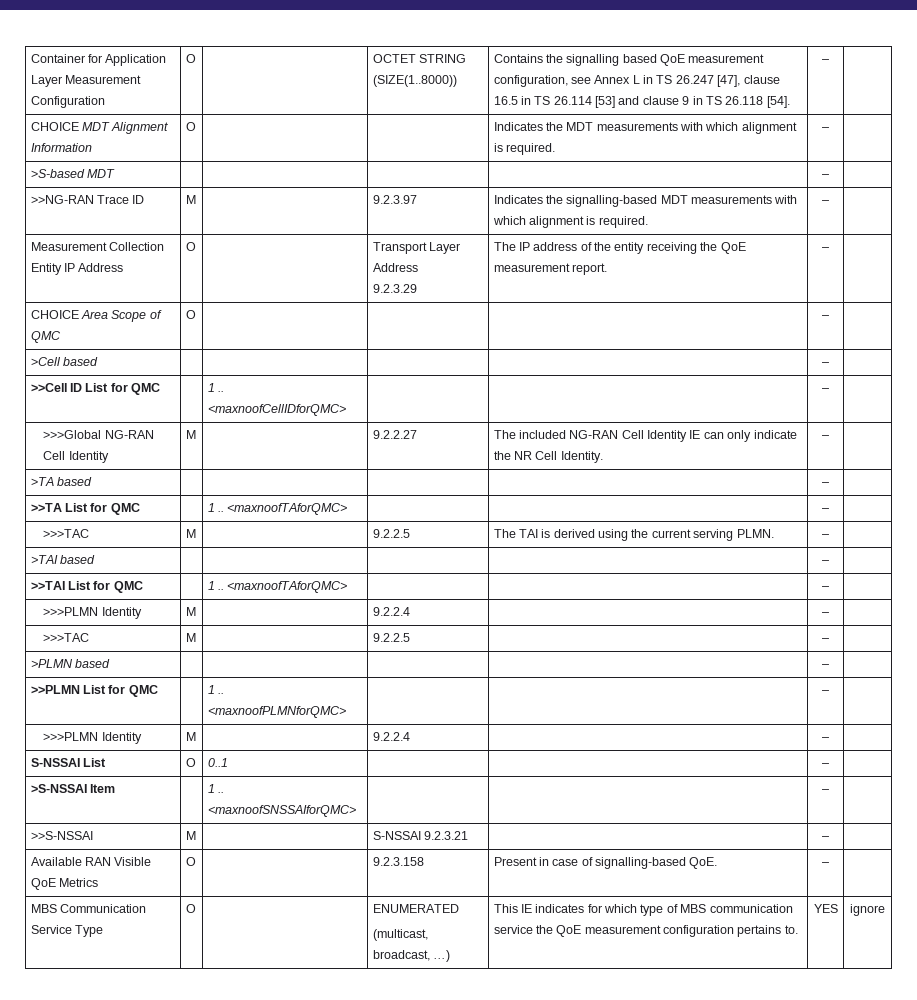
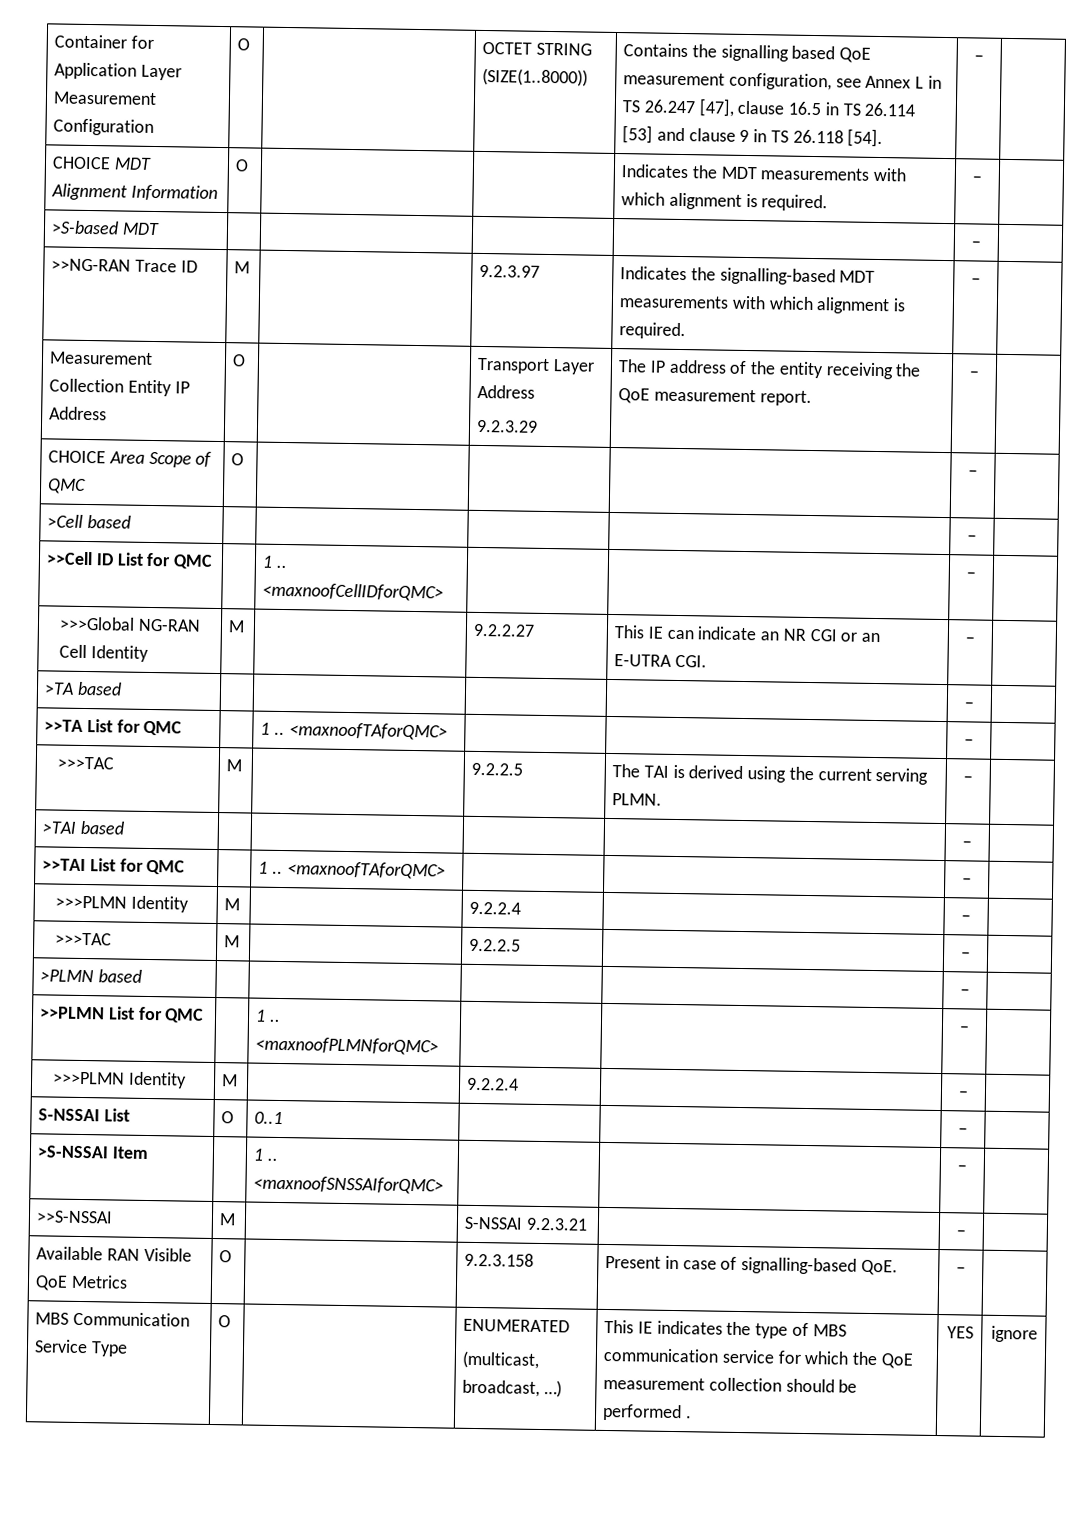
- >>>Global NG-RAN Cell Identity | M | | 9.2.2.27 | The included NG-RAN Cell Identity IE can only indicate the NR Cell Identity. | – |
+ >>>Global NG-RAN Cell Identity | M | | 9.2.2.27 | This IE can indicate an NR CGI or an E-UTRA CGI. | – |
  MBS Communication Service Type | O | | ENUMERATED
- (multicast, broadcast, …) | This IE indicates for which type of MBS communication service the QoE measurement configuration pertains to. | YES | ignore
+ (multicast, broadcast, …) | This IE indicates the type of MBS communication service for which the QoE measurement collection should be performed . | YES | ignore

